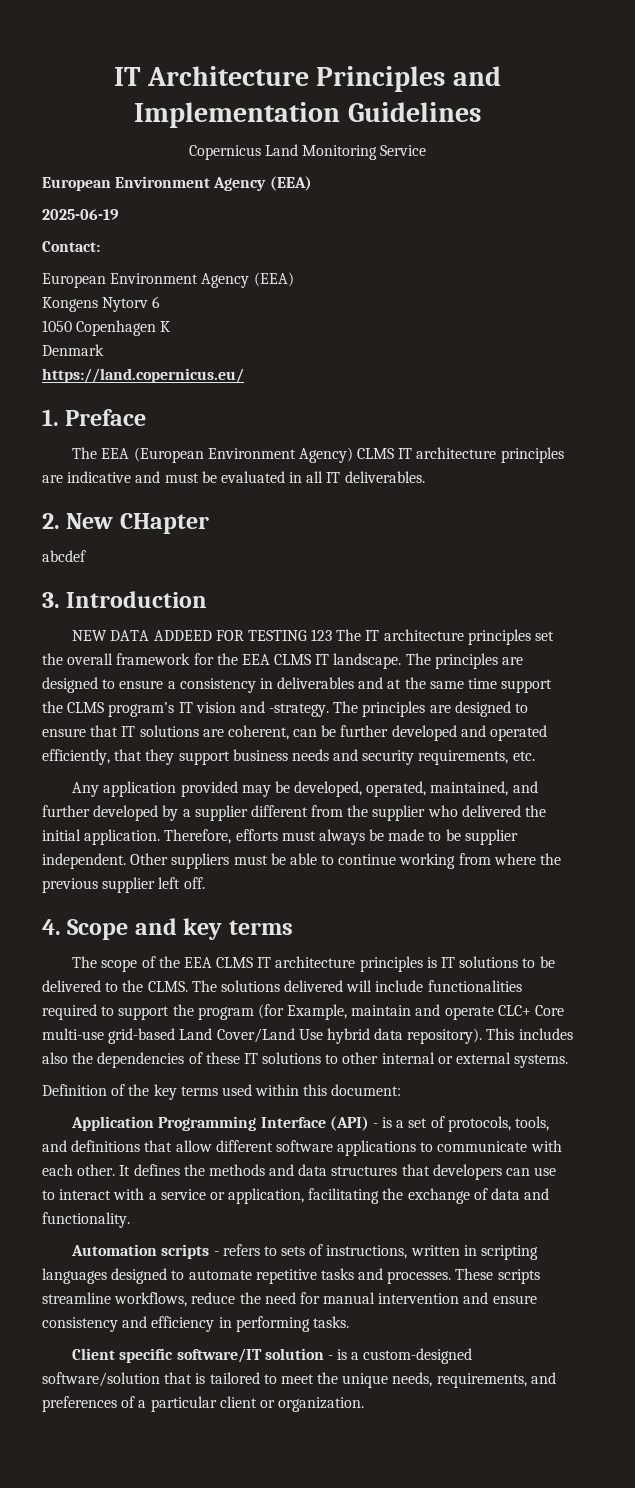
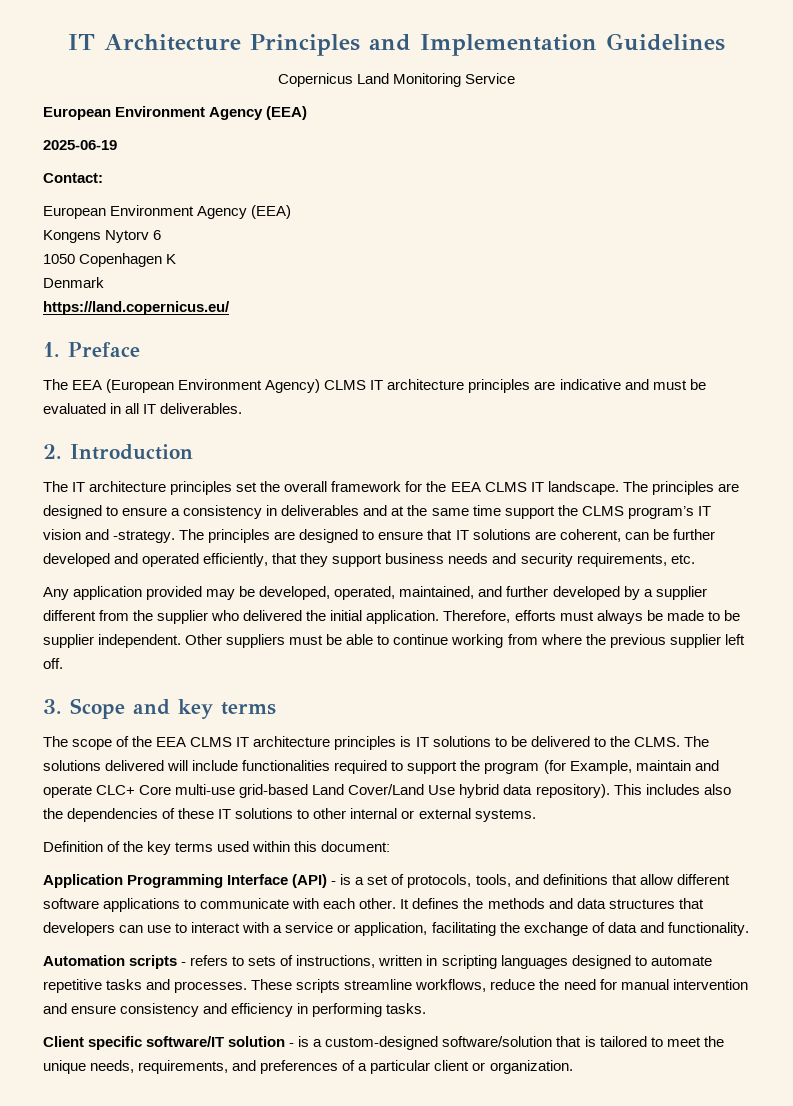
- 2. New CHapter
- abcdef
- 3. Introduction
- NEW DATA ADDEED FOR TESTING 123 The IT architecture principles set the overall framework for the EEA CLMS IT landscape.
+ 2. Introduction
+ The IT architecture principles set the overall framework for the EEA CLMS IT landscape.
- 4. Scope and key terms
+ 3. Scope and key terms

